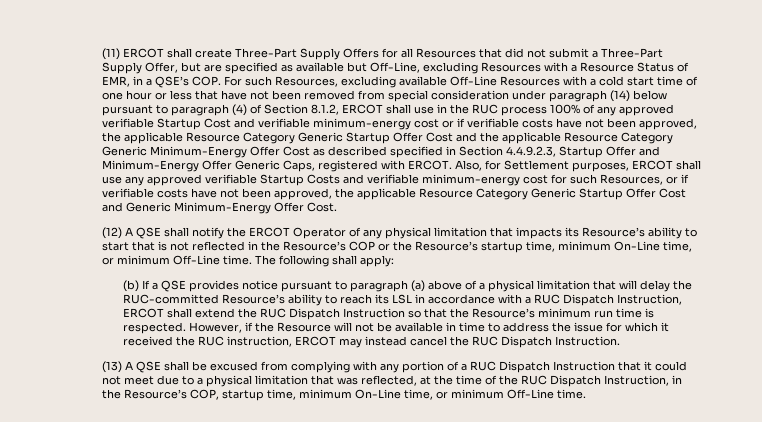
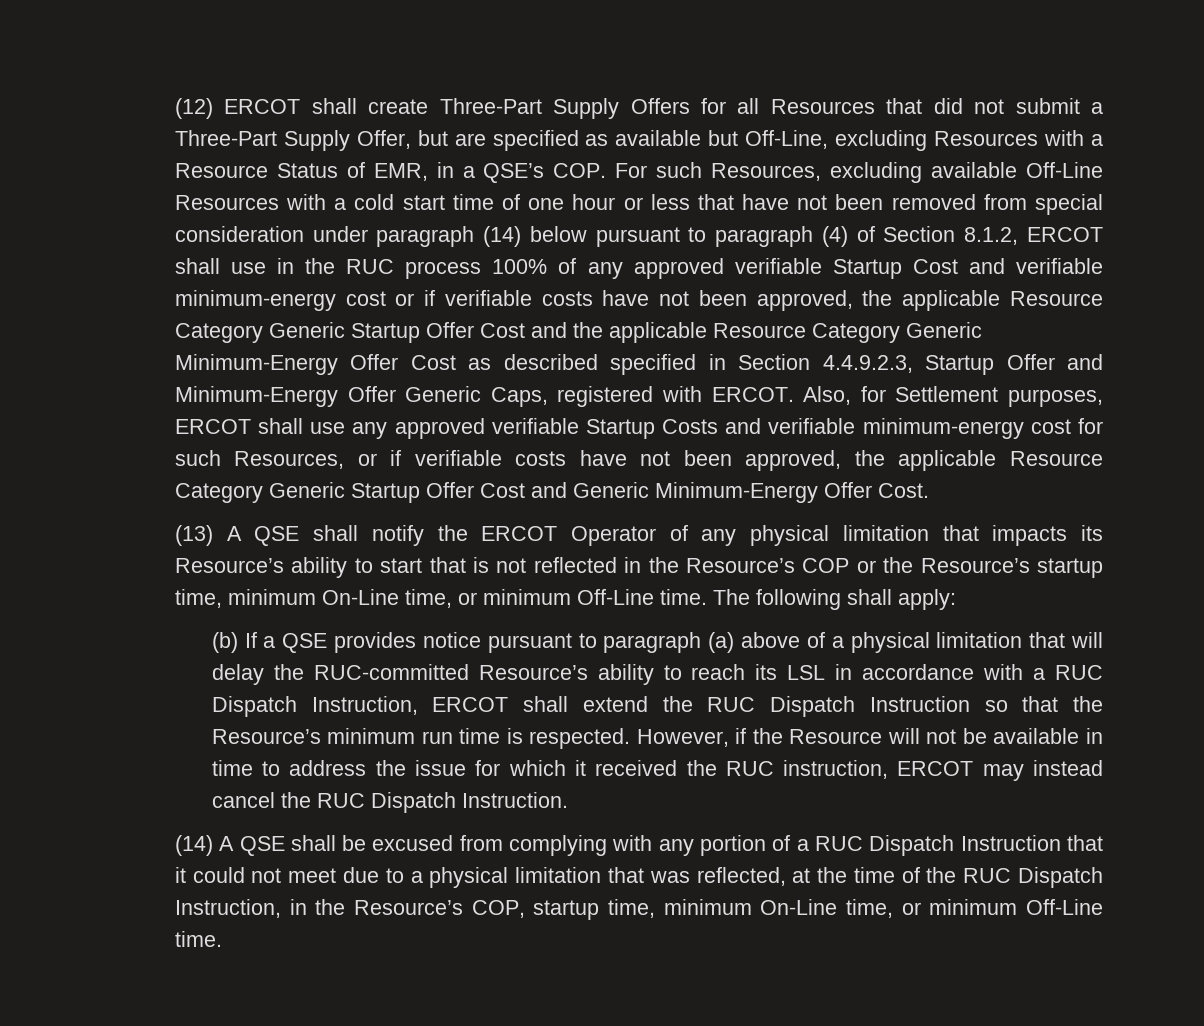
- (11) ERCOT shall create Three-Part Supply Offers for all Resources that did not submit a Three-Part Supply Offer, but are specified as available but Off-Line, excluding Resources with a Resource Status of EMR, in a QSE’s COP. For such Resources, excluding available Off-Line Resources with a cold start time of one hour or less that have not been removed from special consideration under paragraph (14) below pursuant to paragraph (4) of Section 8.1.2, ERCOT shall use in the RUC process 100% of any approved verifiable Startup Cost and verifiable minimum-energy cost or if verifiable costs have not been approved, the applicable Resource Category Generic Startup Offer Cost and the applicable Resource Category Generic Minimum-Energy Offer Cost as described specified in Section 4.4.9.2.3, Startup Offer and Minimum-Energy Offer Generic Caps, registered with ERCOT.
+ (12) ERCOT shall create Three-Part Supply Offers for all Resources that did not submit a Three-Part Supply Offer, but are specified as available but Off-Line, excluding Resources with a Resource Status of EMR, in a QSE’s COP. For such Resources, excluding available Off-Line Resources with a cold start time of one hour or less that have not been removed from special consideration under paragraph (14) below pursuant to paragraph (4) of Section 8.1.2, ERCOT shall use in the RUC process 100% of any approved verifiable Startup Cost and verifiable minimum-energy cost or if verifiable costs have not been approved, the applicable Resource Category Generic Startup Offer Cost and the applicable Resource Category Generic Minimum-Energy Offer Cost as described specified in Section 4.4.9.2.3, Startup Offer and Minimum-Energy Offer Generic Caps, registered with ERCOT.
- (12) A QSE shall notify the ERCOT Operator of any physical limitation that impacts its Resource’s ability to start that is not reflected in the Resource’s COP or the Resource’s startup time, minimum On-Line time, or minimum Off-Line time.
+ (13) A QSE shall notify the ERCOT Operator of any physical limitation that impacts its Resource’s ability to start that is not reflected in the Resource’s COP or the Resource’s startup time, minimum On-Line time, or minimum Off-Line time.
- (13) A QSE shall be excused from complying with any portion of a RUC Dispatch Instruction that it could not meet due to a physical limitation that was reflected, at the time of the RUC Dispatch Instruction, in the Resource’s COP, startup time, minimum On-Line time, or minimum Off-Line time.
+ (14) A QSE shall be excused from complying with any portion of a RUC Dispatch Instruction that it could not meet due to a physical limitation that was reflected, at the time of the RUC Dispatch Instruction, in the Resource’s COP, startup time, minimum On-Line time, or minimum Off-Line time.

